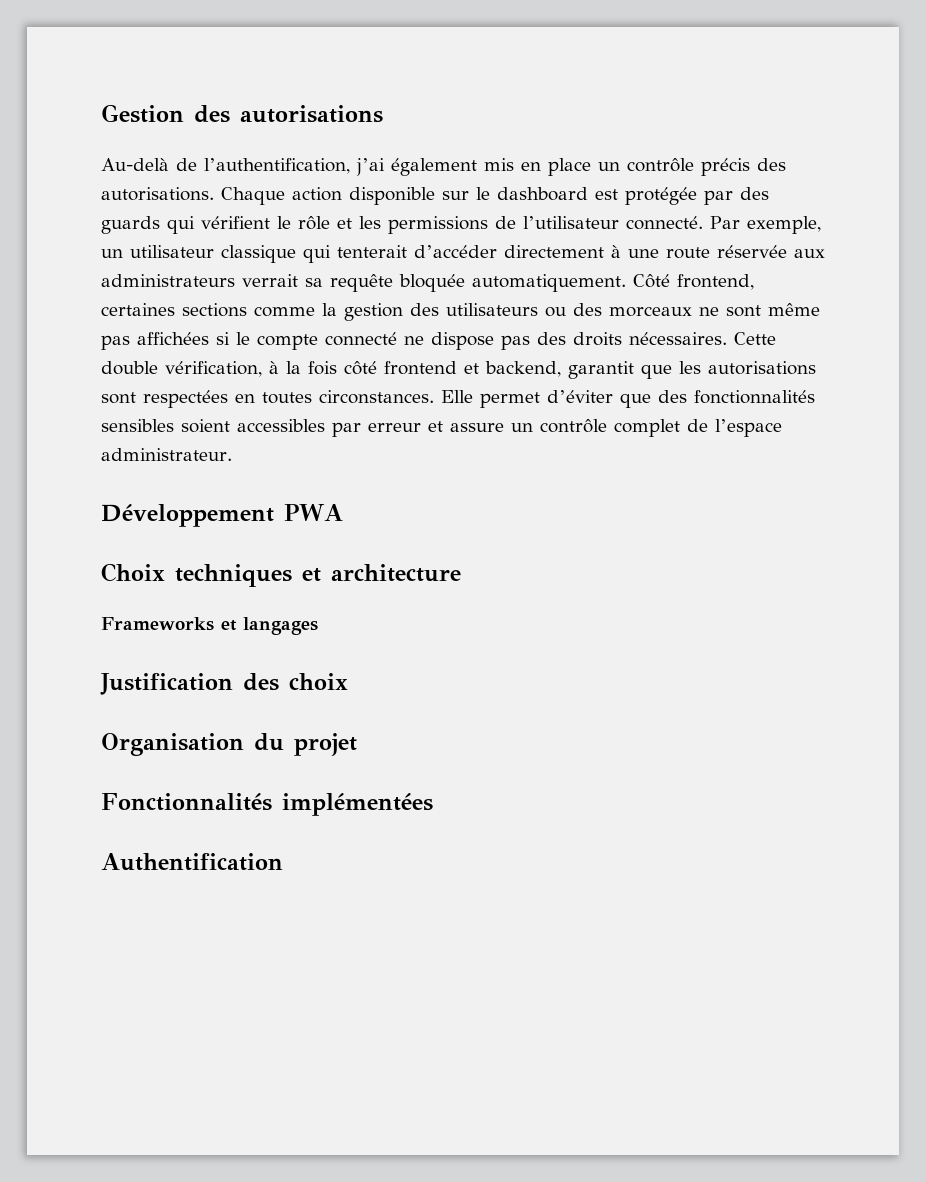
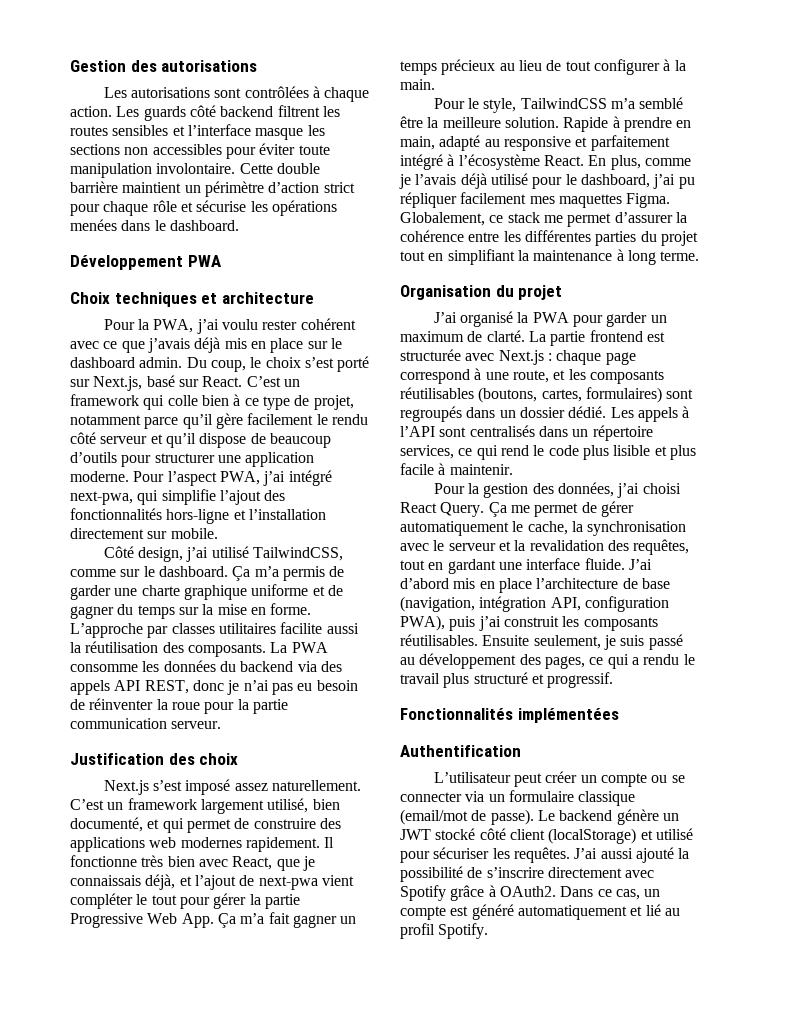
- Au-delà de l’authentification, j’ai également mis en place un contrôle précis des autorisations. Chaque action disponible sur le dashboard est protégée par des guards qui vérifient le rôle et les permissions de l’utilisateur connecté. Par exemple, un utilisateur classique qui tenterait d’accéder directement à une route réservée aux administrateurs verrait sa requête bloquée automatiquement. Côté frontend, certaines sections comme la gestion des utilisateurs ou des morceaux ne sont même pas affichées si le compte connecté ne dispose pas des droits nécessaires. Cette double vérification, à la fois côté frontend et backend, garantit que les autorisations sont respectées en toutes circonstances. Elle permet d’éviter que des fonctionnalités sensibles soient accessibles par erreur et assure un contrôle complet de l’espace administrateur.
+ Les autorisations sont contrôlées à chaque action. Les guards côté backend filtrent les routes sensibles et l’interface masque les sections non accessibles pour éviter toute manipulation involontaire. Cette double barrière maintient un périmètre d’action strict pour chaque rôle et sécurise les opérations menées dans le dashboard.
- Frameworks et langages
+ Pour la PWA, j’ai voulu rester cohérent avec ce que j’avais déjà mis en place sur le dashboard admin. Du coup, le choix s’est porté sur Next.js, basé sur React. C’est un framework qui colle bien à ce type de projet, notamment parce qu’il gère facilement le rendu côté serveur et qu’il dispose de beaucoup d’outils pour structurer une application moderne. Pour l’aspect PWA, j’ai intégré next-pwa, qui simplifie l’ajout des fonctionnalités hors-ligne et l’installation directement sur mobile.
+ Côté design, j’ai utilisé TailwindCSS, comme sur le dashboard. Ça m’a permis de garder une charte graphique uniforme et de gagner du temps sur la mise en forme. L’approche par classes utilitaires facilite aussi la réutilisation des composants. La PWA consomme les données du backend via des appels API REST, donc je n’ai pas eu besoin de réinventer la roue pour la partie communication serveur.
  Justification des choix
+ Next.js s’est imposé assez naturellement. C’est un framework largement utilisé, bien documenté, et qui permet de construire des applications web modernes rapidement. Il fonctionne très bien avec React, que je connaissais déjà, et l’ajout de next-pwa vient compléter le tout pour gérer la partie Progressive Web App. Ça m’a fait gagner un temps précieux au lieu de tout configurer à la main.
+ Pour le style, TailwindCSS m’a semblé être la meilleure solution. Rapide à prendre en main, adapté au responsive et parfaitement intégré à l’écosystème React. En plus, comme je l’avais déjà utilisé pour le dashboard, j’ai pu répliquer facilement mes maquettes Figma. Globalement, ce stack me permet d’assurer la cohérence entre les différentes parties du projet tout en simplifiant la maintenance à long terme.
  Organisation du projet
+ J’ai organisé la PWA pour garder un maximum de clarté. La partie frontend est structurée avec Next.js : chaque page correspond à une route, et les composants réutilisables (boutons, cartes, formulaires) sont regroupés dans un dossier dédié. Les appels à l’API sont centralisés dans un répertoire services, ce qui rend le code plus lisible et plus facile à maintenir.
+ Pour la gestion des données, j’ai choisi React Query. Ça me permet de gérer automatiquement le cache, la synchronisation avec le serveur et la revalidation des requêtes, tout en gardant une interface fluide. J’ai d’abord mis en place l’architecture de base (navigation, intégration API, configuration PWA), puis j’ai construit les composants réutilisables. Ensuite seulement, je suis passé au développement des pages, ce qui a rendu le travail plus structuré et progressif.
  Fonctionnalités implémentées
  Authentification
+ L’utilisateur peut créer un compte ou se connecter via un formulaire classique (email/mot de passe). Le backend génère un JWT stocké côté client (localStorage) et utilisé pour sécuriser les requêtes. J’ai aussi ajouté la possibilité de s’inscrire directement avec Spotify grâce à OAuth2. Dans ce cas, un compte est généré automatiquement et lié au profil Spotify.

